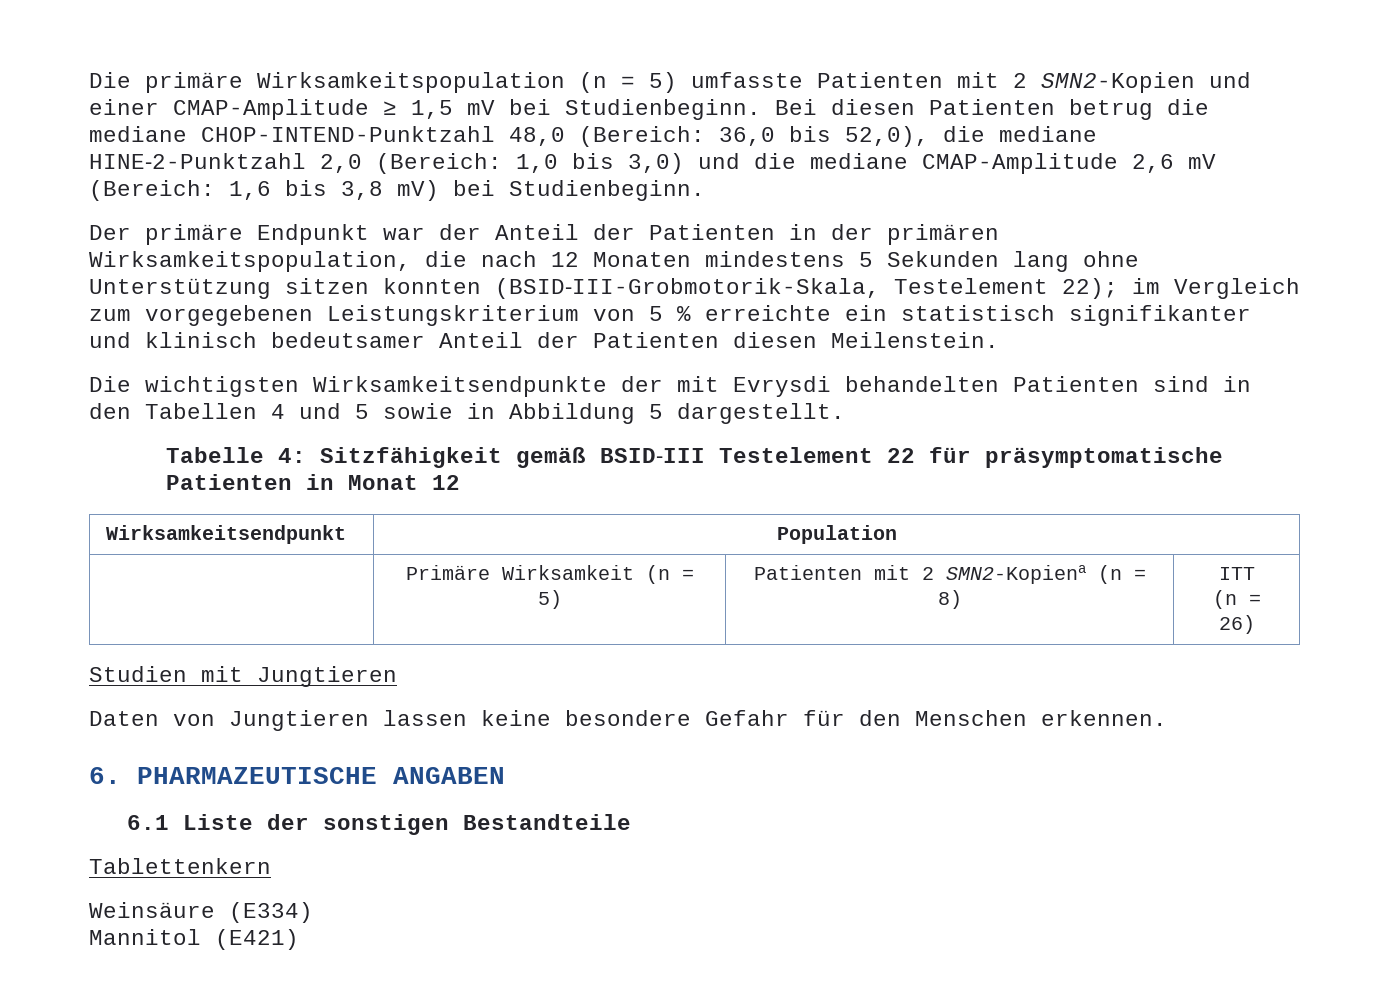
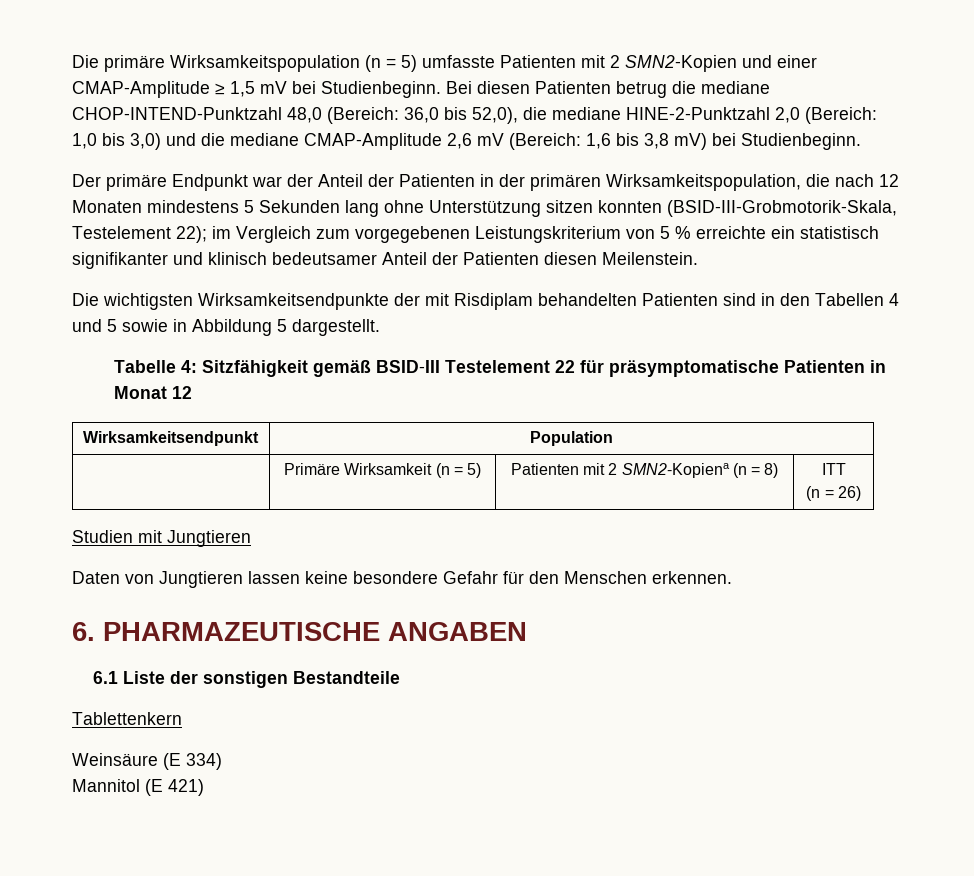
- Die wichtigsten Wirksamkeitsendpunkte der mit Evrysdi behandelten Patienten sind in den Tabellen 4 und 5 sowie in Abbildung 5 dargestellt.
+ Die wichtigsten Wirksamkeitsendpunkte der mit Risdiplam behandelten Patienten sind in den Tabellen 4 und 5 sowie in Abbildung 5 dargestellt.
- Weinsäure (E334)
+ Weinsäure (E 334)
- Mannitol (E421)
+ Mannitol (E 421)

